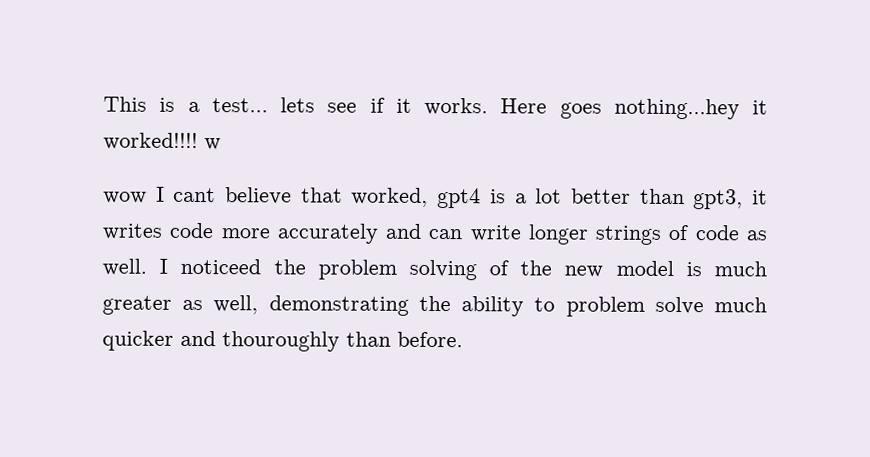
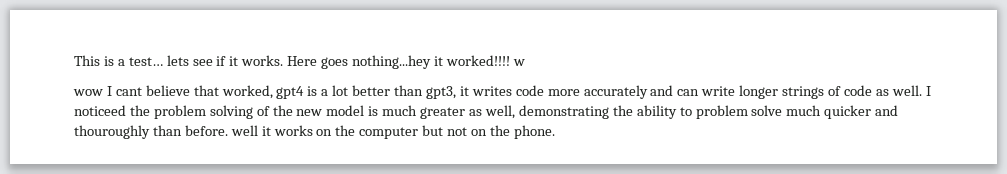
- I noticeed the problem solving of the new model is much greater as well, demonstrating the ability to problem solve much quicker and thouroughly than before.
+ I noticeed the problem solving of the new model is much greater as well, demonstrating the ability to problem solve much quicker and thouroughly than before. well it works on the computer but not on the phone.

